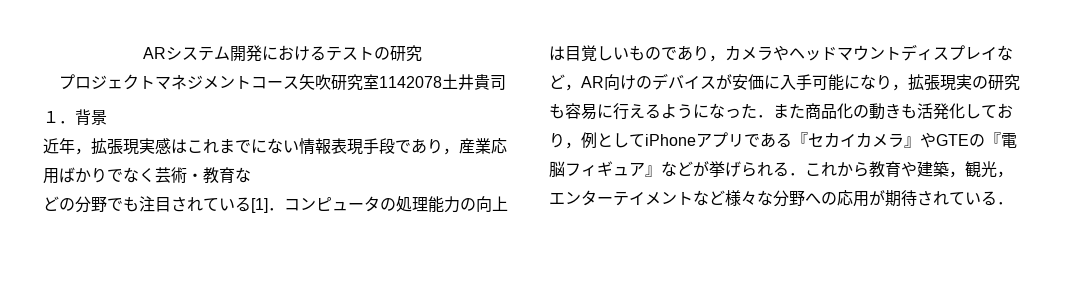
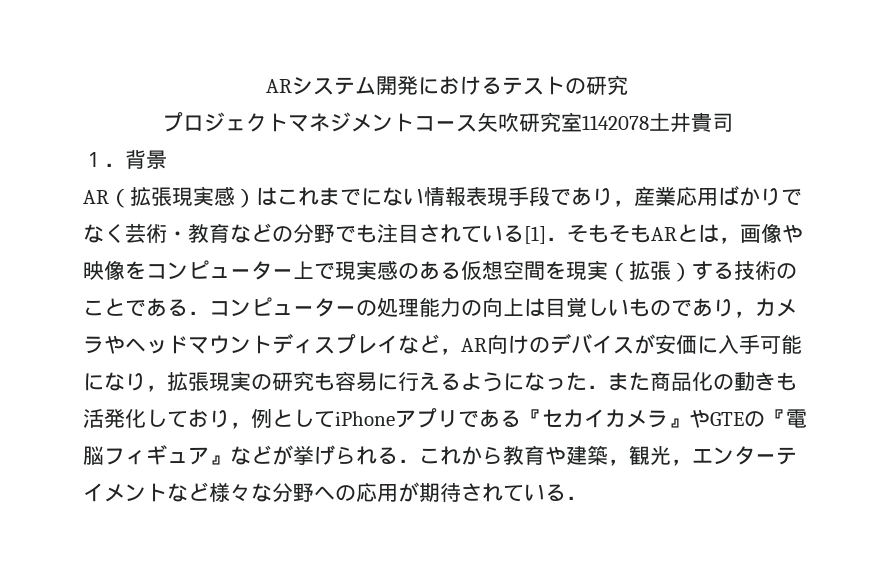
- 近年，拡張現実感はこれまでにない情報表現手段であり，産業応用ばかりでなく芸術・教育な
- どの分野でも注目されている[1]．コンピュータの処理能力の向上は目覚しいものであり，カメラやヘッドマウントディスプレイなど，AR向けのデバイスが安価に入手可能になり，拡張現実の研究も容易に行えるようになった．また商品化の動きも活発化しており，例としてiPhoneアプリである『セカイカメラ』やGTEの『電脳フィギュア』などが挙げられる．これから教育や建築，観光，エンターテイメントなど様々な分野への応用が期待されている．
+ AR（拡張現実感）はこれまでにない情報表現手段であり，産業応用ばかりでなく芸術・教育などの分野でも注目されている[1]．そもそもARとは，画像や映像をコンピューター上で現実感のある仮想空間を現実（拡張）する技術のことである．コンピューターの処理能力の向上は目覚しいものであり，カメラやヘッドマウントディスプレイなど，AR向けのデバイスが安価に入手可能になり，拡張現実の研究も容易に行えるようになった．また商品化の動きも活発化しており，例としてiPhoneアプリである『セカイカメラ』やGTEの『電脳フィギュア』などが挙げられる．これから教育や建築，観光，エンターテイメントなど様々な分野への応用が期待されている．

